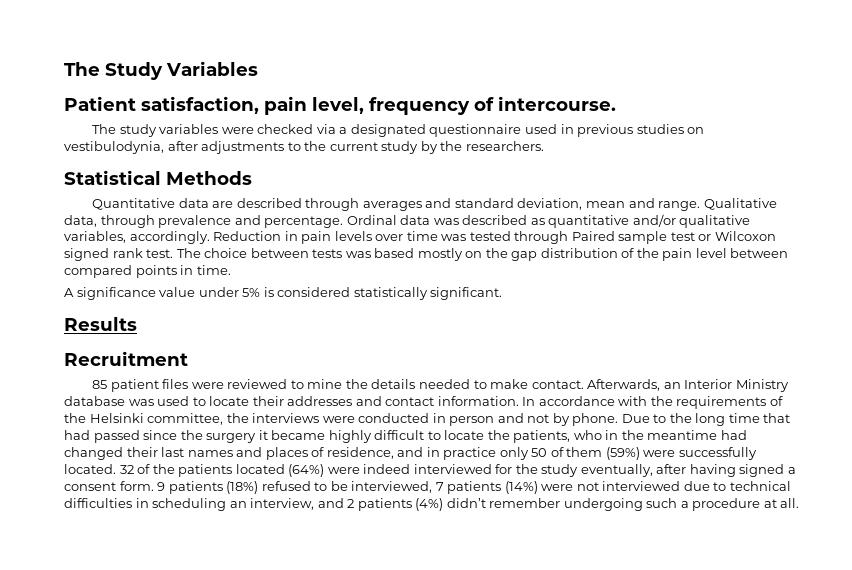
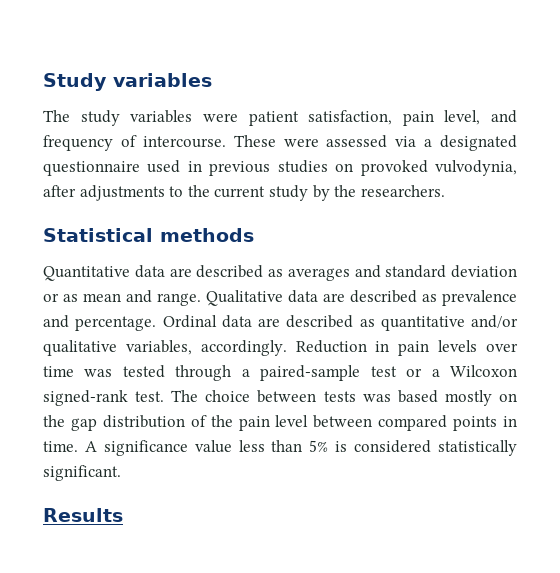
- The Study Variables
- Patient satisfaction, pain level, frequency of intercourse.
- The study variables were checked via a designated questionnaire used in previous studies on vestibulodynia, after adjustments to the current study by the researchers.
+ Study variables
+ The study variables were patient satisfaction, pain level, and frequency of intercourse. These were assessed via a designated questionnaire used in previous studies on provoked vulvodynia, after adjustments to the current study by the researchers.
- Statistical Methods
+ Statistical methods
- Quantitative data are described through averages and standard deviation, mean and range.
+ Quantitative data are described as averages and standard deviation or as mean and range.
- Qualitative data, through prevalence and percentage.
+ Qualitative data are described as prevalence and percentage.
- Ordinal data was described as quantitative and/or qualitative variables, accordingly.
+ Ordinal data are described as quantitative and/or qualitative variables, accordingly.
- Reduction in pain levels over time was tested through Paired sample test or Wilcoxon signed rank test.
+ Reduction in pain levels over time was tested through a paired-sample test or a Wilcoxon signed-rank test.
- The choice between tests was based mostly on the gap distribution of the pain level between compared points in time.
- A significance value under 5% is considered statistically significant.
+ The choice between tests was based mostly on the gap distribution of the pain level between compared points in time. A significance value less than 5% is considered statistically significant.
- Recruitment
- 85 patient files were reviewed to mine the details needed to make contact. Afterwards, an Interior Ministry database was used to locate their addresses and contact information. In accordance with the requirements of the Helsinki committee, the interviews were conducted in person and not by phone. Due to the long time that had passed since the surgery it became highly difficult to locate the patients, who in the meantime had changed their last names and places of residence, and in practice only 50 of them (59%) were successfully located. 32 of the patients located (64%) were indeed interviewed for the study eventually, after having signed a consent form. 9 patients (18%) refused to be interviewed, 7 patients (14%) were not interviewed due to technical difficulties in scheduling an interview, and 2 patients (4%) didn’t remember undergoing such a procedure at all.

